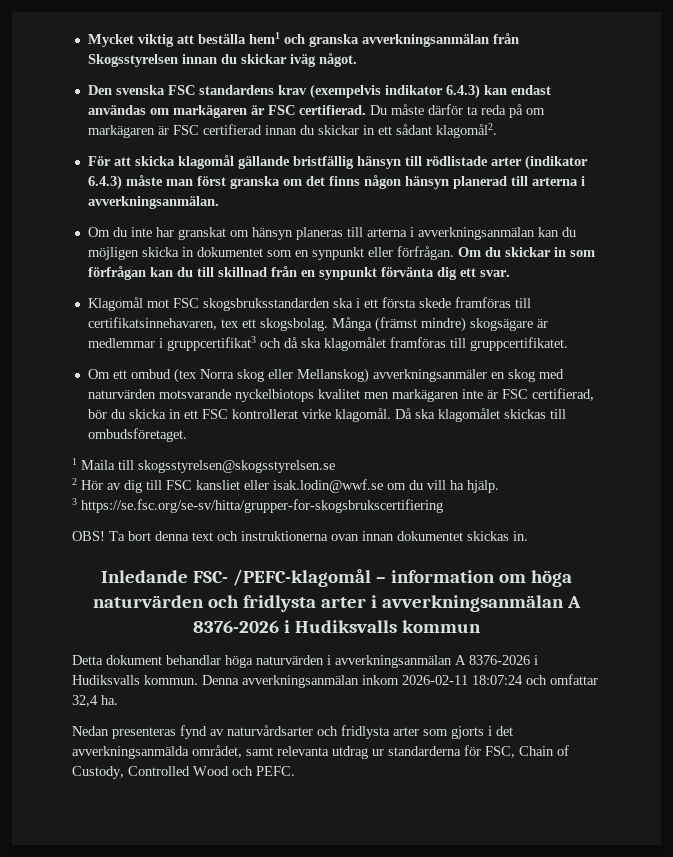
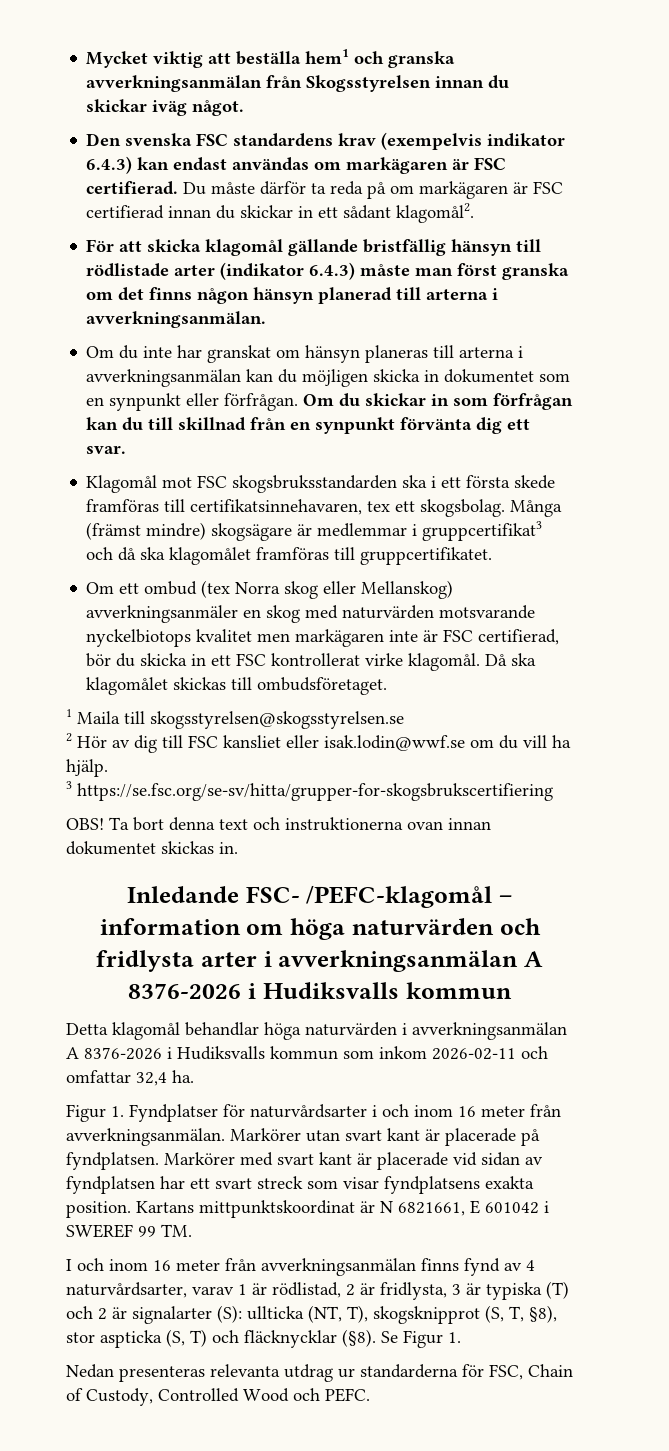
- Detta dokument behandlar höga naturvärden i avverkningsanmälan A 8376-2026 i Hudiksvalls kommun. Denna avverkningsanmälan inkom 2026-02-11 18:07:24 och omfattar 32,4 ha.
+ Detta klagomål behandlar höga naturvärden i avverkningsanmälan A 8376-2026 i Hudiksvalls kommun som inkom 2026-02-11 och omfattar 32,4 ha.
- Nedan presenteras fynd av naturvårdsarter och fridlysta arter som gjorts i det avverkningsanmälda området, samt relevanta utdrag ur standarderna för FSC, Chain of Custody, Controlled Wood och PEFC.
+ Figur 1. Fyndplatser för naturvårdsarter i och inom 16 meter från avverkningsanmälan. Markörer utan svart kant är placerade på fyndplatsen. Markörer med svart kant är placerade vid sidan av fyndplatsen har ett svart streck som visar fyndplatsens exakta position. Kartans mittpunktskoordinat är N 6821661, E 601042 i SWEREF 99 TM.
+ I och inom 16 meter från avverkningsanmälan finns fynd av 4 naturvårdsarter, varav 1 är rödlistad, 2 är fridlysta, 3 är typiska (T) och 2 är signalarter (S): ullticka (NT, T), skogsknipprot (S, T, §8), stor aspticka (S, T) och fläcknycklar (§8). Se Figur 1.
+ Nedan presenteras relevanta utdrag ur standarderna för FSC, Chain of Custody, Controlled Wood och PEFC.

